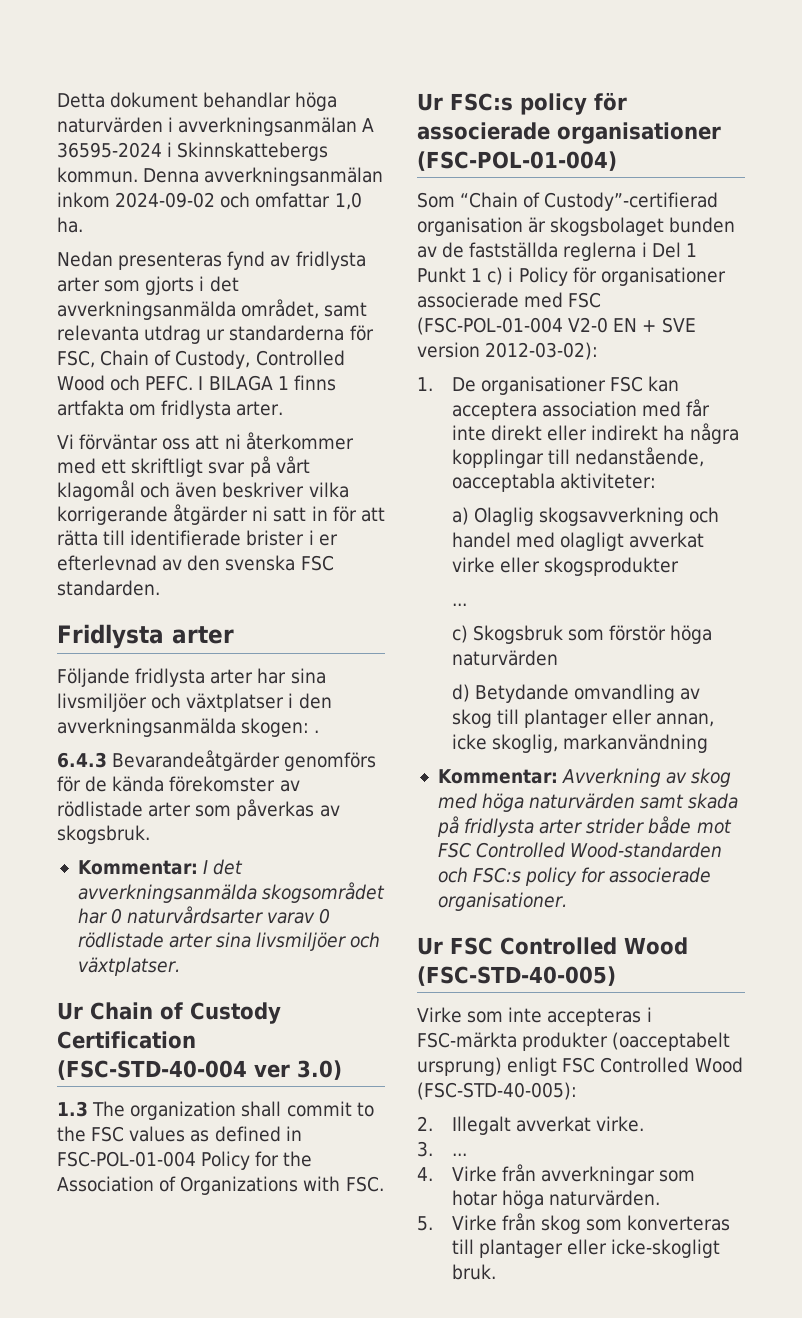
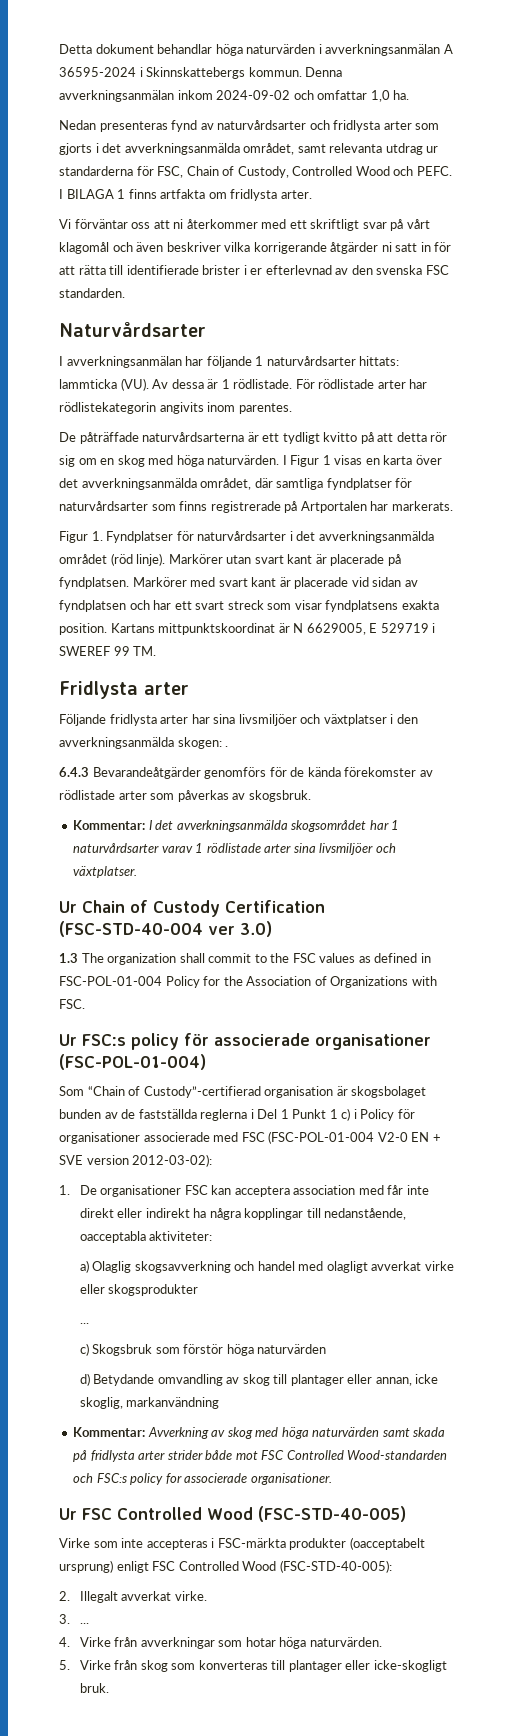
- Nedan presenteras fynd av fridlysta arter som gjorts i det avverkningsanmälda området, samt relevanta utdrag ur standarderna för FSC, Chain of Custody, Controlled Wood och PEFC.
+ Nedan presenteras fynd av naturvårdsarter och fridlysta arter som gjorts i det avverkningsanmälda området, samt relevanta utdrag ur standarderna för FSC, Chain of Custody, Controlled Wood och PEFC.
+ Naturvårdsarter
+ I avverkningsanmälan har följande 1 naturvårdsarter hittats: lammticka (VU). Av dessa är 1 rödlistade. För rödlistade arter har rödlistekategorin angivits inom parentes.
+ De påträffade naturvårdsarterna är ett tydligt kvitto på att detta rör sig om en skog med höga naturvärden. I Figur 1 visas en karta över det avverkningsanmälda området, där samtliga fyndplatser för naturvårdsarter som finns registrerade på Artportalen har markerats.
+ Figur 1. Fyndplatser för naturvårdsarter i det avverkningsanmälda området (röd linje). Markörer utan svart kant är placerade på fyndplatsen. Markörer med svart kant är placerade vid sidan av fyndplatsen och har ett svart streck som visar fyndplatsens exakta position. Kartans mittpunktskoordinat är N 6629005, E 529719 i SWEREF 99 TM.
- Kommentar: I det avverkningsanmälda skogsområdet har 0 naturvårdsarter varav 0 rödlistade arter sina livsmiljöer och växtplatser.
+ Kommentar: I det avverkningsanmälda skogsområdet har 1 naturvårdsarter varav 1 rödlistade arter sina livsmiljöer och växtplatser.

